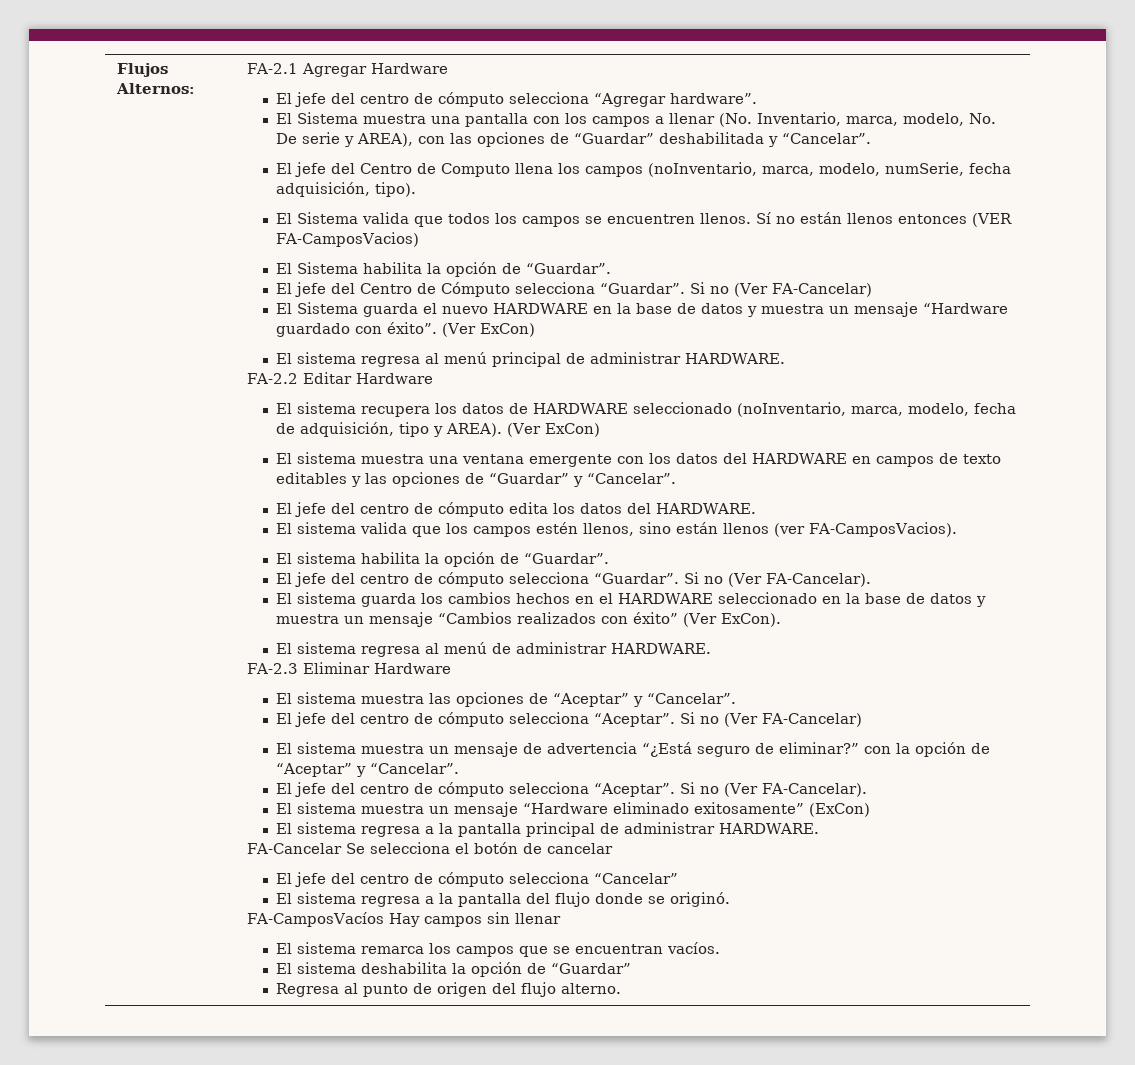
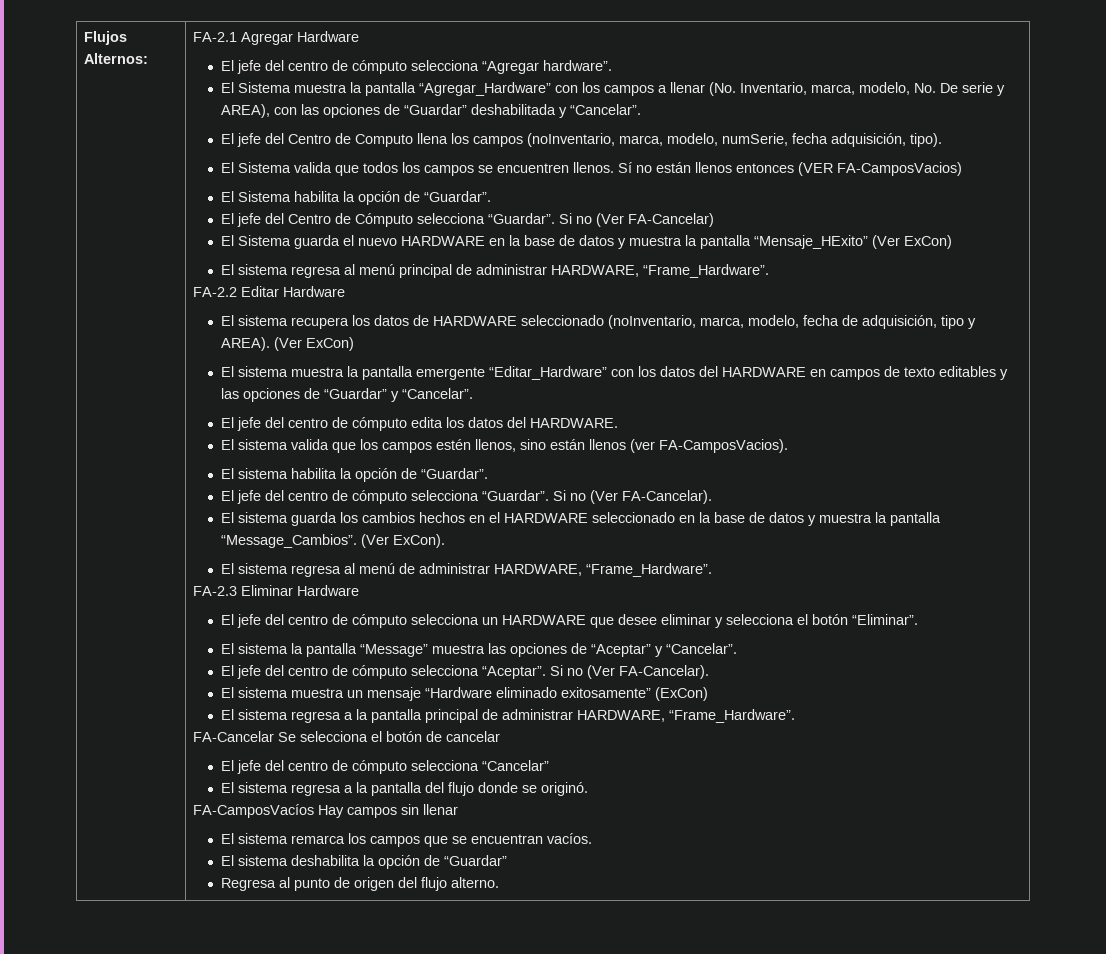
- El Sistema muestra una pantalla con los campos a llenar (No. Inventario, marca, modelo, No. De serie y AREA), con las opciones de “Guardar” deshabilitada y “Cancelar”.
+ El Sistema muestra la pantalla “Agregar_Hardware” con los campos a llenar (No. Inventario, marca, modelo, No. De serie y AREA), con las opciones de “Guardar” deshabilitada y “Cancelar”.
- El Sistema guarda el nuevo HARDWARE en la base de datos y muestra un mensaje “Hardware guardado con éxito”. (Ver ExCon)
+ El Sistema guarda el nuevo HARDWARE en la base de datos y muestra la pantalla “Mensaje_HExito” (Ver ExCon)
- El sistema regresa al menú principal de administrar HARDWARE.
+ El sistema regresa al menú principal de administrar HARDWARE, “Frame_Hardware”.
- El sistema muestra una ventana emergente con los datos del HARDWARE en campos de texto editables y las opciones de “Guardar” y “Cancelar”.
+ El sistema muestra la pantalla emergente “Editar_Hardware” con los datos del HARDWARE en campos de texto editables y las opciones de “Guardar” y “Cancelar”.
- El sistema guarda los cambios hechos en el HARDWARE seleccionado en la base de datos y muestra un mensaje “Cambios realizados con éxito” (Ver ExCon).
+ El sistema guarda los cambios hechos en el HARDWARE seleccionado en la base de datos y muestra la pantalla “Message_Cambios”. (Ver ExCon).
- El sistema regresa al menú de administrar HARDWARE.
+ El sistema regresa al menú de administrar HARDWARE, “Frame_Hardware”.
- El sistema muestra las opciones de “Aceptar” y “Cancelar”.
- El jefe del centro de cómputo selecciona “Aceptar”. Si no (Ver FA-Cancelar)
- El sistema muestra un mensaje de advertencia “¿Está seguro de eliminar?” con la opción de “Aceptar” y “Cancelar”.
+ El jefe del centro de cómputo selecciona un HARDWARE que desee eliminar y selecciona el botón “Eliminar”.
+ El sistema la pantalla “Message” muestra las opciones de “Aceptar” y “Cancelar”.
- El sistema regresa a la pantalla principal de administrar HARDWARE.
+ El sistema regresa a la pantalla principal de administrar HARDWARE, “Frame_Hardware”.

